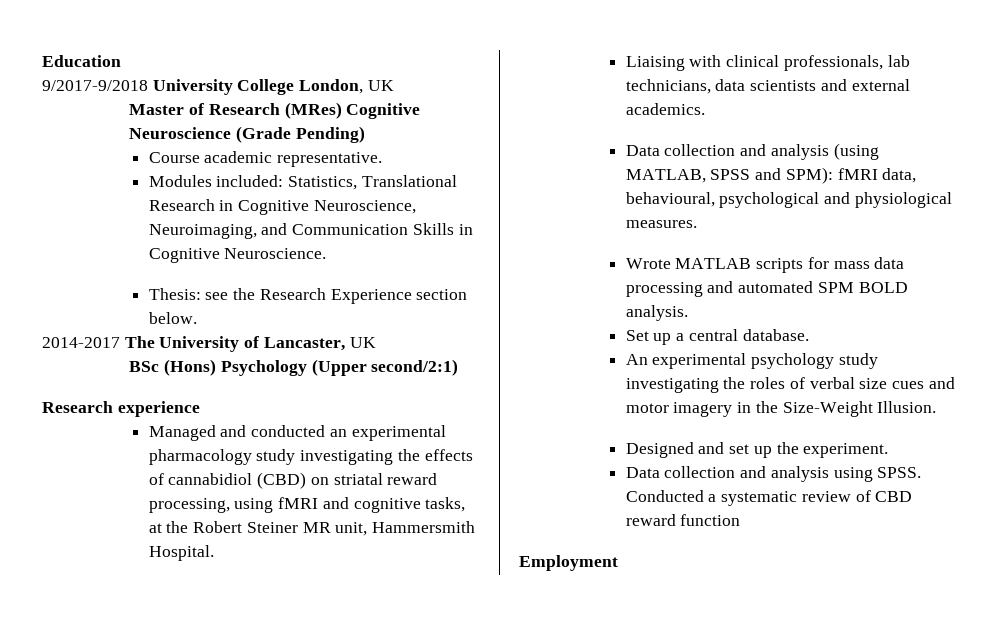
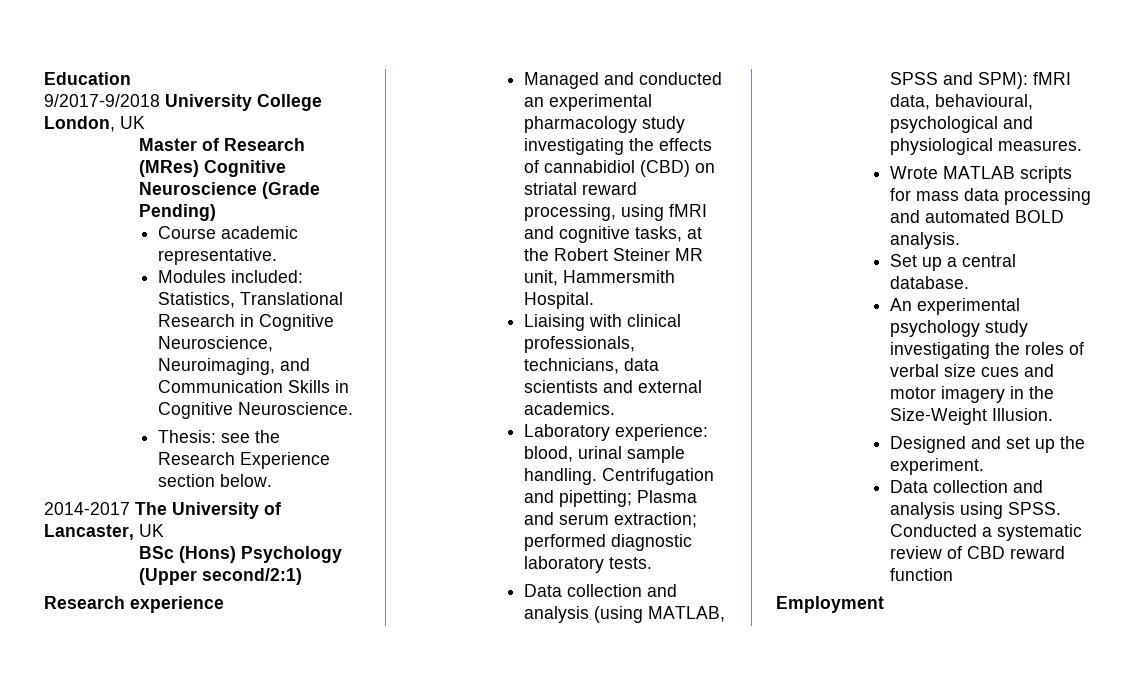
- Liaising with clinical professionals, lab technicians, data scientists and external academics.
+ Liaising with clinical professionals, technicians, data scientists and external academics.
+ Laboratory experience: blood, urinal sample handling. Centrifugation and pipetting; Plasma and serum extraction; performed diagnostic laboratory tests.
- Wrote MATLAB scripts for mass data processing and automated SPM BOLD analysis.
+ Wrote MATLAB scripts for mass data processing and automated BOLD analysis.

